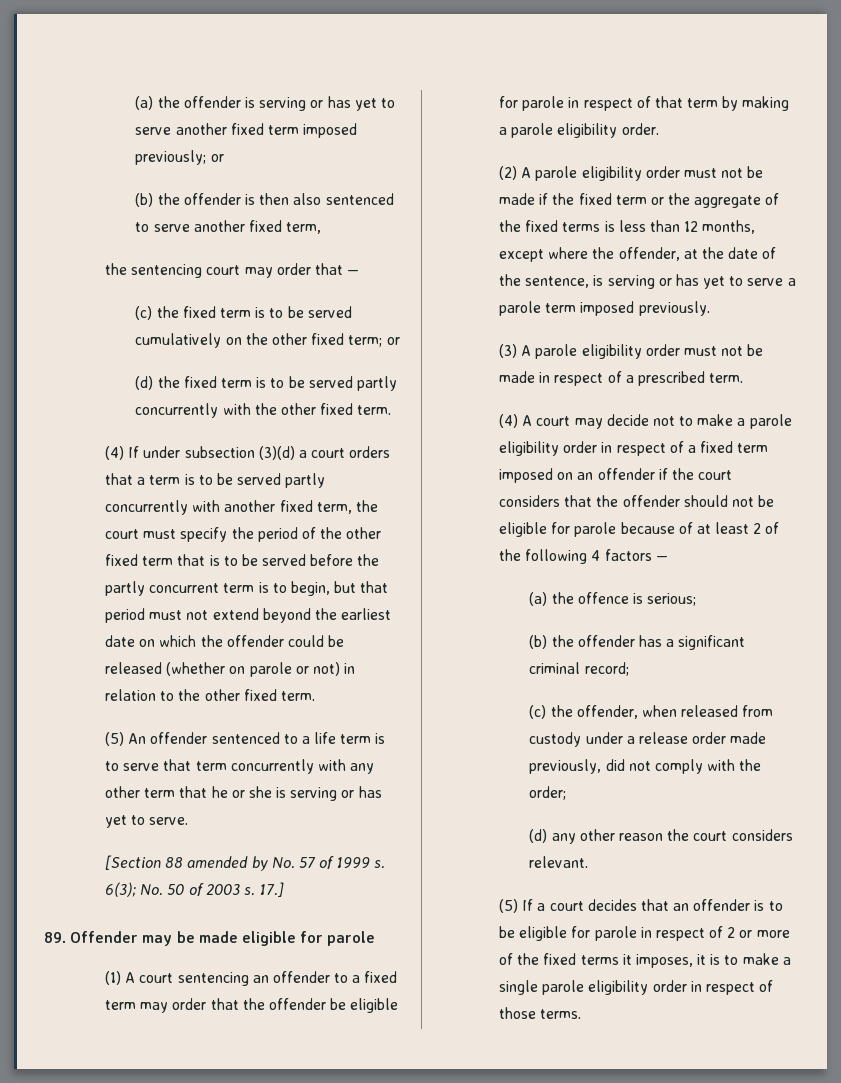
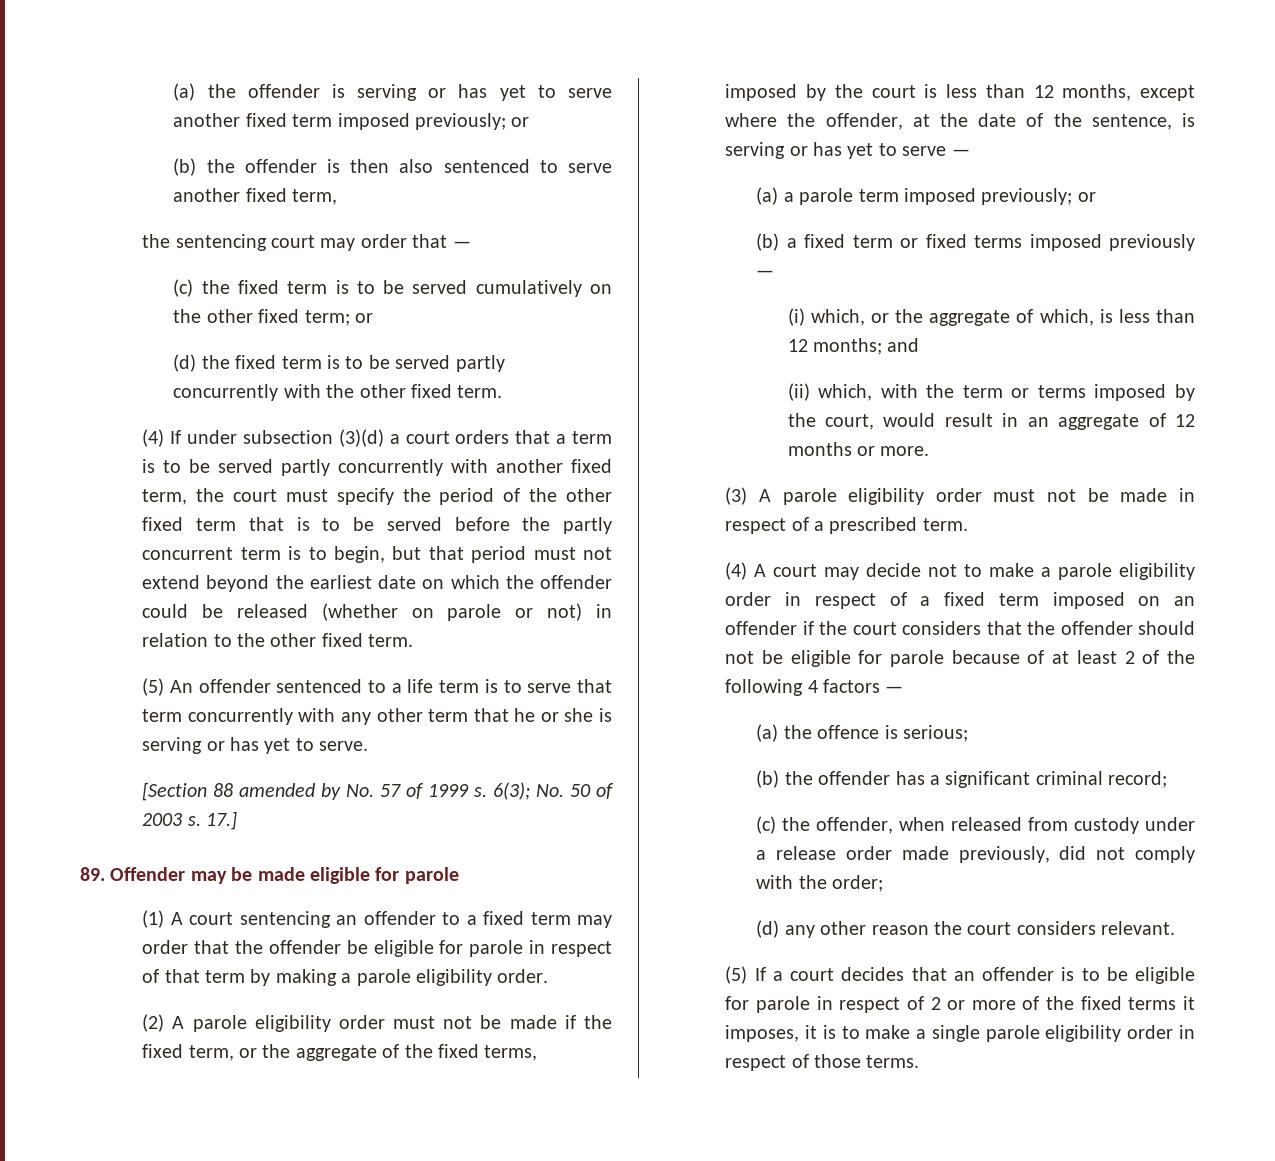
- (2) A parole eligibility order must not be made if the fixed term or the aggregate of the fixed terms is less than 12 months, except where the offender, at the date of the sentence, is serving or has yet to serve a parole term imposed previously.
+ (2) A parole eligibility order must not be made if the fixed term, or the aggregate of the fixed terms, imposed by the court is less than 12 months, except where the offender, at the date of the sentence, is serving or has yet to serve —
+ (a) a parole term imposed previously; or
+ (b) a fixed term or fixed terms imposed previously —
+ (i) which, or the aggregate of which, is less than 12 months; and
+ (ii) which, with the term or terms imposed by the court, would result in an aggregate of 12 months or more.

